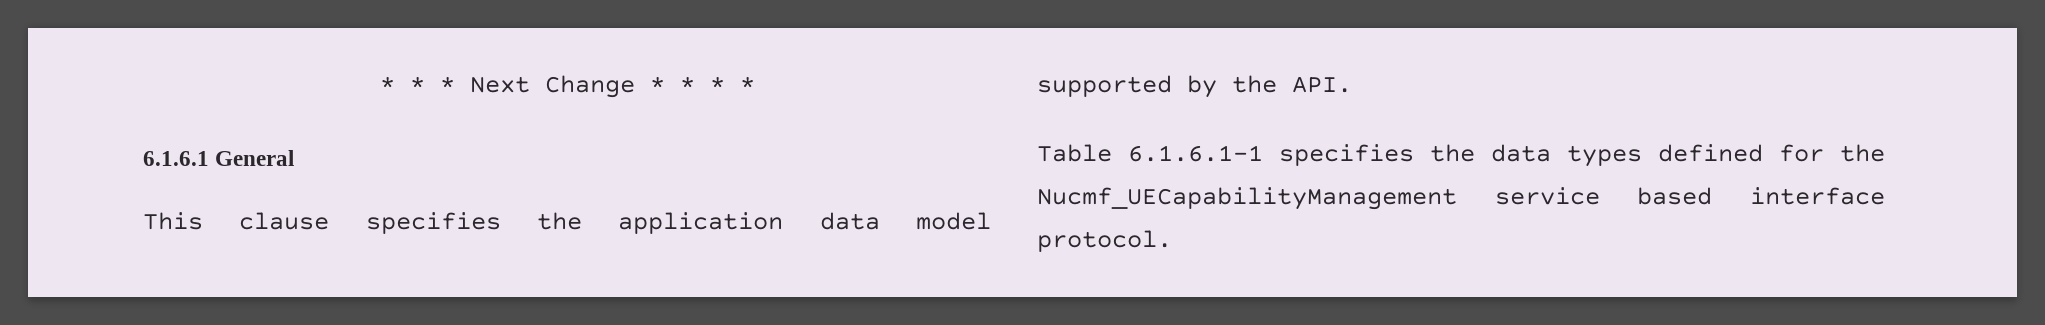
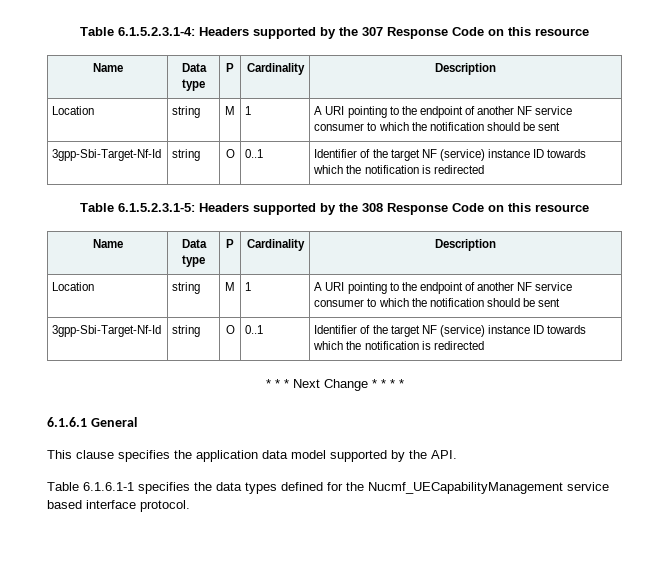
+ Table 6.1.5.2.3.1-4: Headers supported by the 307 Response Code on this resource
+ Name | Data type | P | Cardinality | Description
+ Location | string | M | 1 | A URI pointing to the endpoint of another NF service consumer to which the notification should be sent
+ 3gpp-Sbi-Target-Nf-Id | string | O | 0..1 | Identifier of the target NF (service) instance ID towards which the notification is redirected
+ Table 6.1.5.2.3.1-5: Headers supported by the 308 Response Code on this resource
+ Name | Data type | P | Cardinality | Description
+ Location | string | M | 1 | A URI pointing to the endpoint of another NF service consumer to which the notification should be sent
+ 3gpp-Sbi-Target-Nf-Id | string | O | 0..1 | Identifier of the target NF (service) instance ID towards which the notification is redirected

